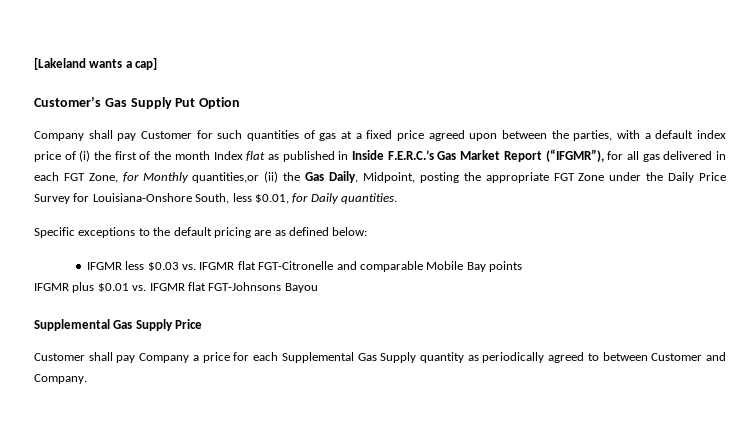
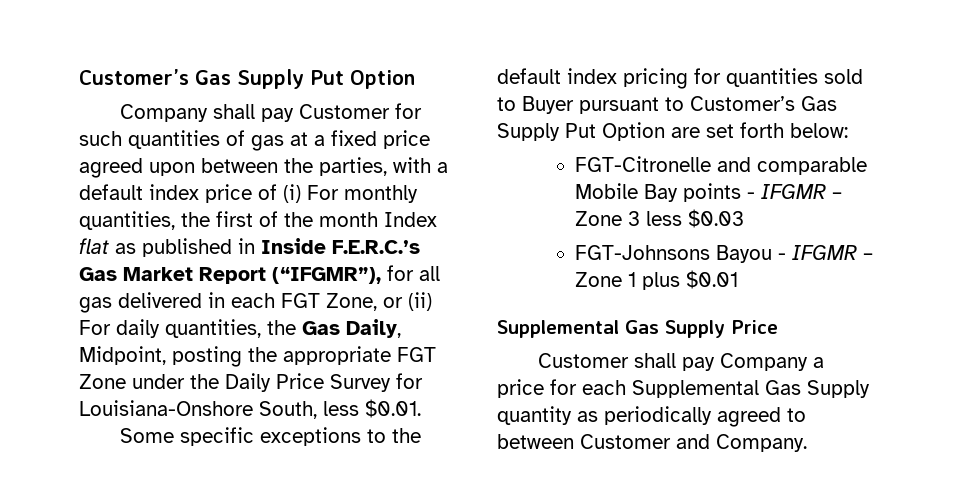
- [Lakeland wants a cap]
- Company shall pay Customer for such quantities of gas at a fixed price agreed upon between the parties, with a default index price of (i) the first of the month Index flat as published in Inside F.E.R.C.’s Gas Market Report (“IFGMR”), for all gas delivered in each FGT Zone, for Monthly quantities,or (ii) the Gas Daily, Midpoint, posting the appropriate FGT Zone under the Daily Price Survey for Louisiana-Onshore South, less $0.01, for Daily quantities.
- Specific exceptions to the default pricing are as defined below:
- IFGMR less $0.03 vs. IFGMR flat FGT-Citronelle and comparable Mobile Bay points
- IFGMR plus $0.01 vs. IFGMR flat FGT-Johnsons Bayou
+ Company shall pay Customer for such quantities of gas at a fixed price agreed upon between the parties, with a default index price of (i) For monthly quantities, the first of the month Index flat as published in Inside F.E.R.C.’s Gas Market Report (“IFGMR”), for all gas delivered in each FGT Zone, or (ii) For daily quantities, the Gas Daily, Midpoint, posting the appropriate FGT Zone under the Daily Price Survey for Louisiana-Onshore South, less $0.01.
+ Some specific exceptions to the default index pricing for quantities sold to Buyer pursuant to Customer’s Gas Supply Put Option are set forth below:
+ FGT-Citronelle and comparable Mobile Bay points - IFGMR – Zone 3 less $0.03
+ FGT-Johnsons Bayou - IFGMR – Zone 1 plus $0.01

